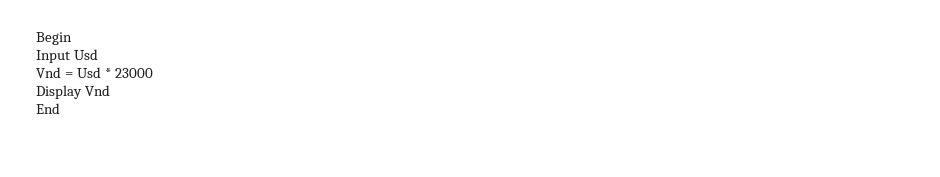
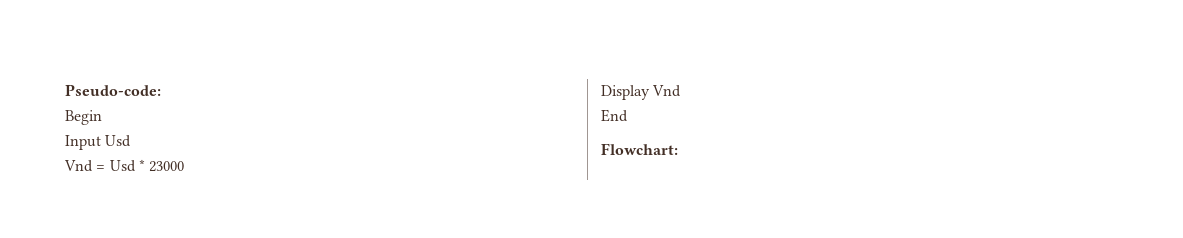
+ Pseudo-code:
+ Flowchart:

